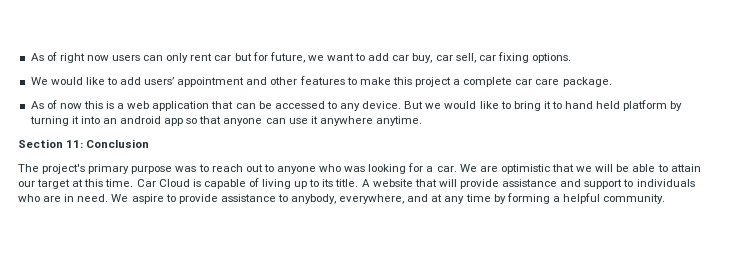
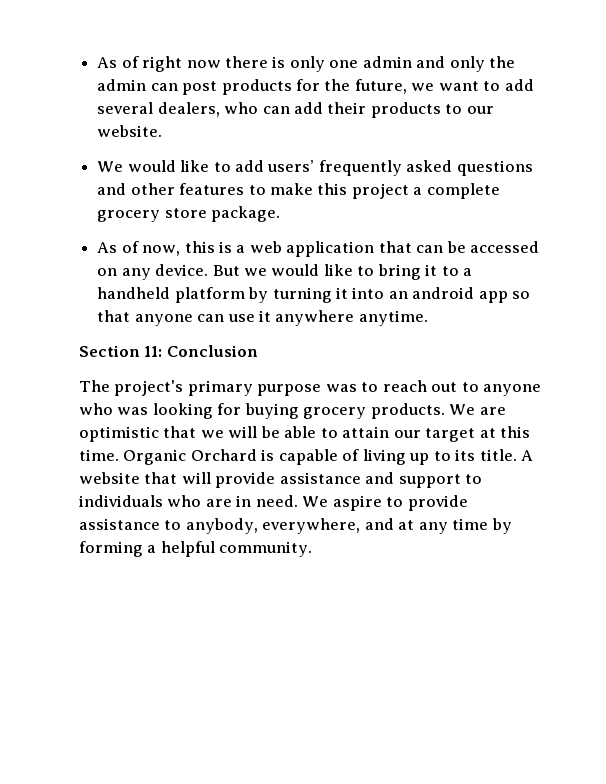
- As of right now users can only rent car but for future, we want to add car buy, car sell, car fixing options.
+ As of right now there is only one admin and only the admin can post products for the future, we want to add several dealers, who can add their products to our website.
- We would like to add users’ appointment and other features to make this project a complete car care package.
+ We would like to add users’ frequently asked questions and other features to make this project a complete grocery store package.
- As of now this is a web application that can be accessed to any device.
+ As of now, this is a web application that can be accessed on any device.
- But we would like to bring it to hand held platform by turning it into an android app so that anyone can use it anywhere anytime.
+ But we would like to bring it to a handheld platform by turning it into an android app so that anyone can use it anywhere anytime.
- The project's primary purpose was to reach out to anyone who was looking for a car.
+ The project's primary purpose was to reach out to anyone who was looking for buying grocery products.
- Car Cloud is capable of living up to its title.
+ Organic Orchard is capable of living up to its title.

